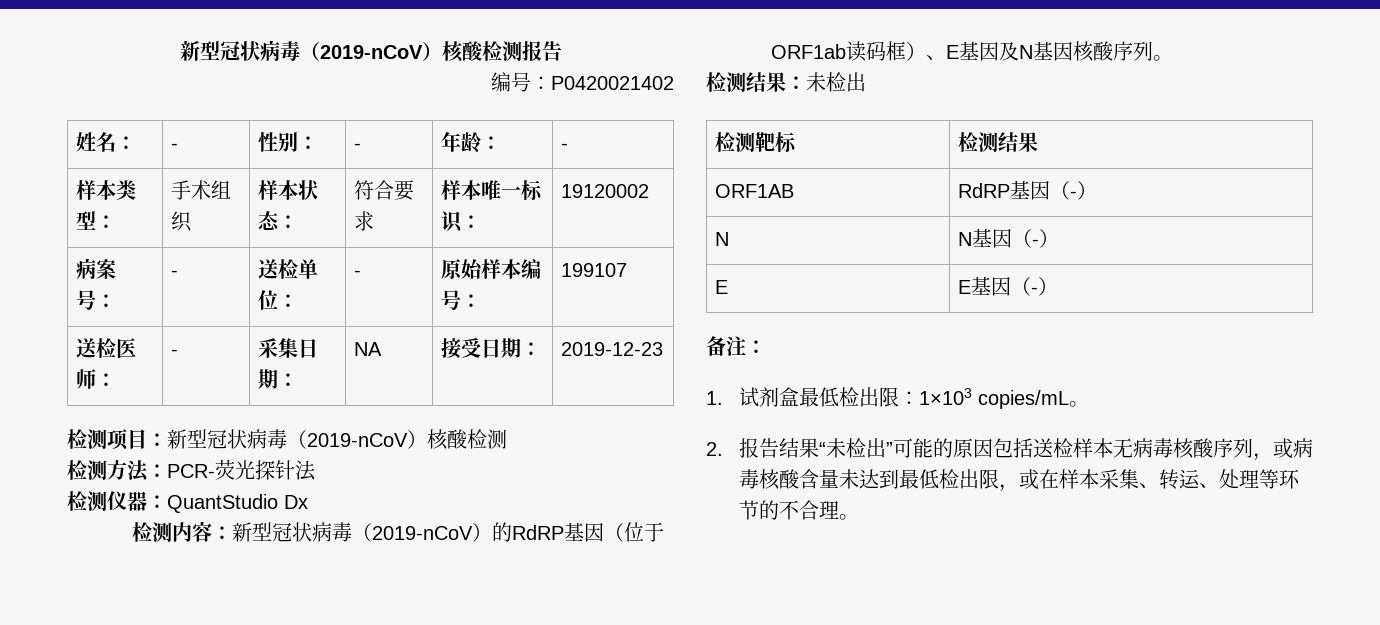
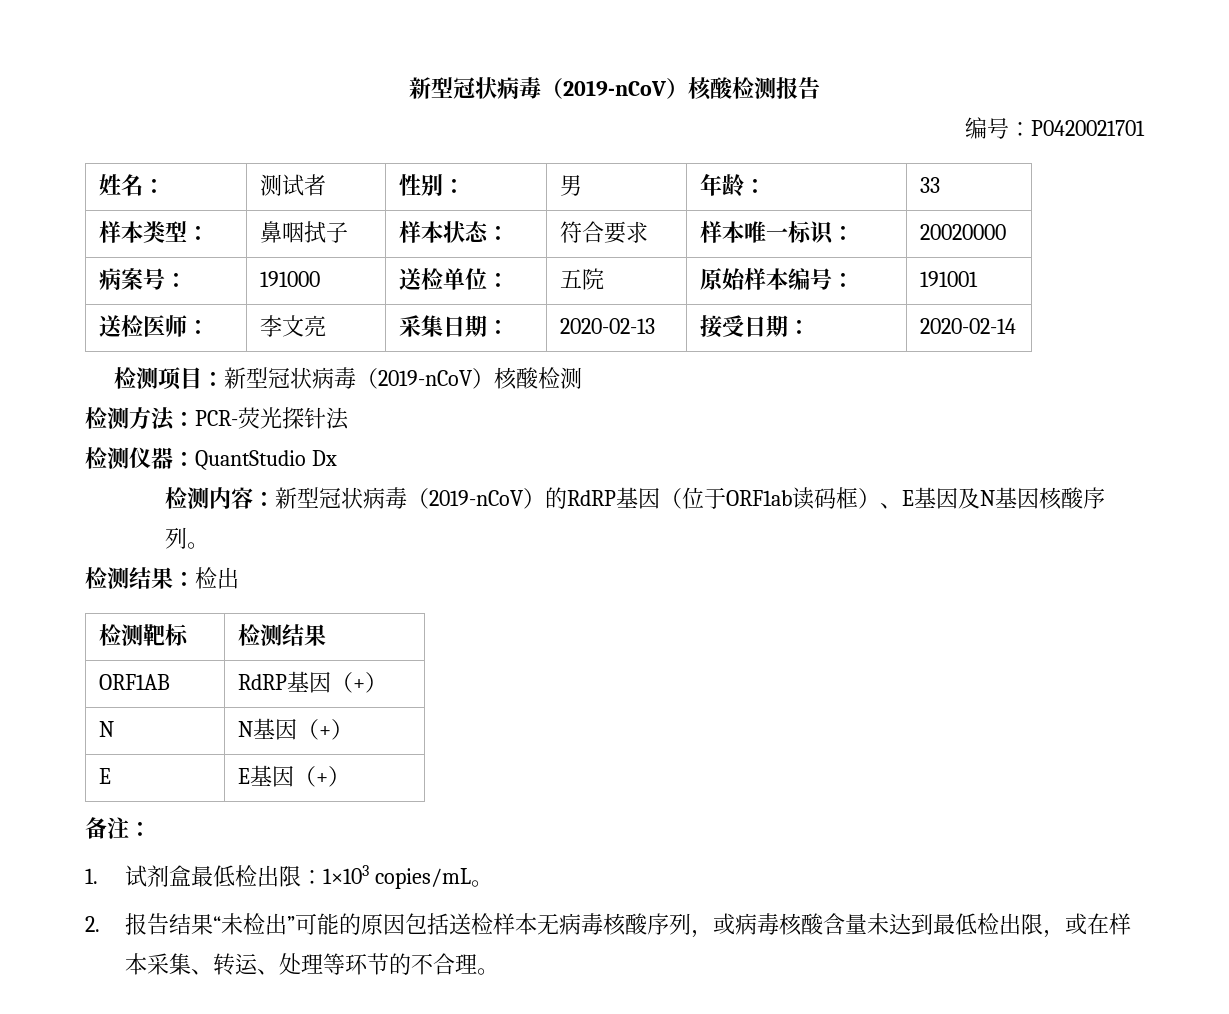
- 编号：P0420021402
+ 编号：P0420021701
- 姓名： | - | 性别： | - | 年龄： | -
+ 姓名： | 测试者 | 性别： | 男 | 年龄： | 33
- 样本类型： | 手术组织 | 样本状态： | 符合要求 | 样本唯一标识： | 19120002
+ 样本类型： | 鼻咽拭子 | 样本状态： | 符合要求 | 样本唯一标识： | 20020000
- 病案号： | - | 送检单位： | - | 原始样本编号： | 199107
+ 病案号： | 191000 | 送检单位： | 五院 | 原始样本编号： | 191001
- 送检医师： | - | 采集日期： | NA | 接受日期： | 2019-12-23
+ 送检医师： | 李文亮 | 采集日期： | 2020-02-13 | 接受日期： | 2020-02-14
- 检测结果：未检出
+ 检测结果：检出
- ORF1AB | RdRP基因（-）
+ ORF1AB | RdRP基因（+）
- N | N基因（-）
+ N | N基因（+）
- E | E基因（-）
+ E | E基因（+）

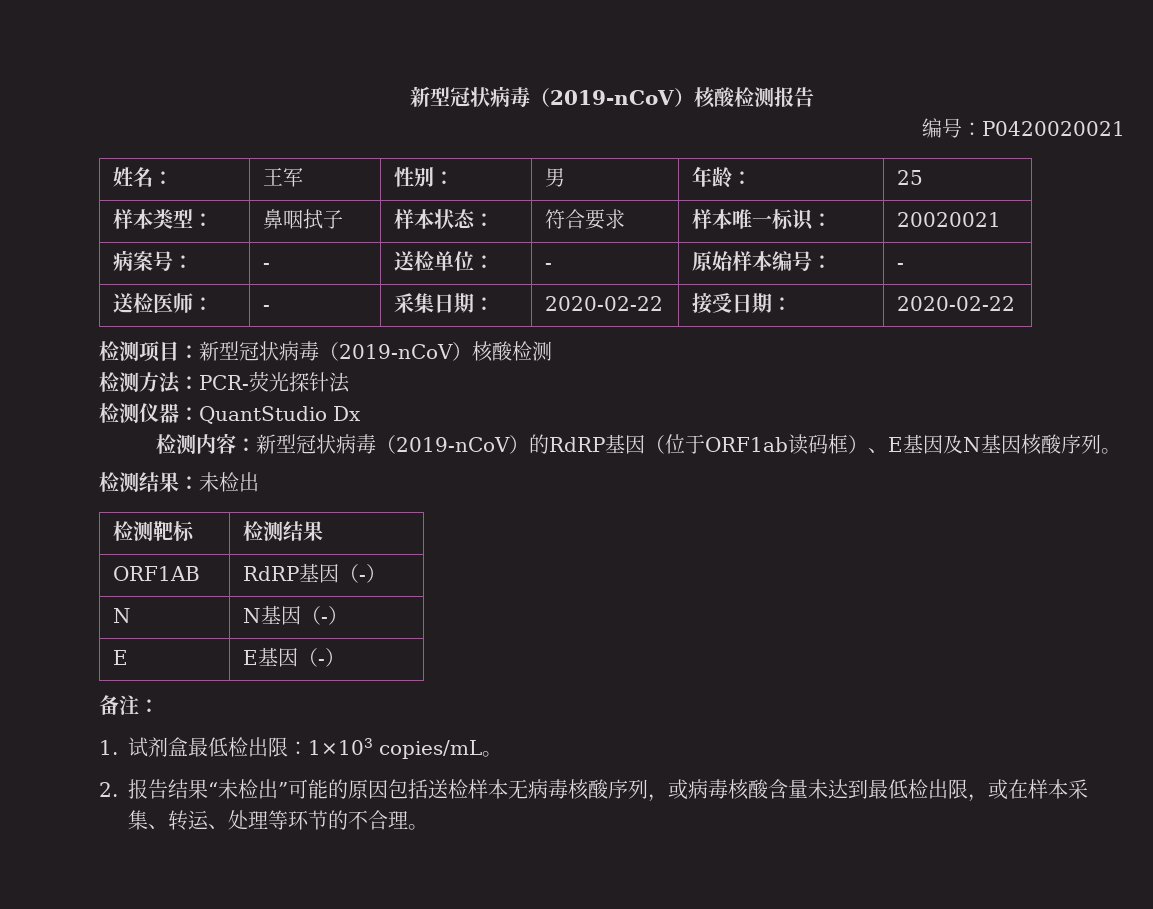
- 编号：P0420021701
+ 编号：P0420020021
- 姓名： | 测试者 | 性别： | 男 | 年龄： | 33
+ 姓名： | 王军 | 性别： | 男 | 年龄： | 25
- 样本类型： | 鼻咽拭子 | 样本状态： | 符合要求 | 样本唯一标识： | 20020000
+ 样本类型： | 鼻咽拭子 | 样本状态： | 符合要求 | 样本唯一标识： | 20020021
- 病案号： | 191000 | 送检单位： | 五院 | 原始样本编号： | 191001
+ 病案号： | - | 送检单位： | - | 原始样本编号： | -
- 送检医师： | 李文亮 | 采集日期： | 2020-02-13 | 接受日期： | 2020-02-14
+ 送检医师： | - | 采集日期： | 2020-02-22 | 接受日期： | 2020-02-22
- 检测结果：检出
+ 检测结果：未检出
- ORF1AB | RdRP基因（+）
+ ORF1AB | RdRP基因（-）
- N | N基因（+）
+ N | N基因（-）
- E | E基因（+）
+ E | E基因（-）

